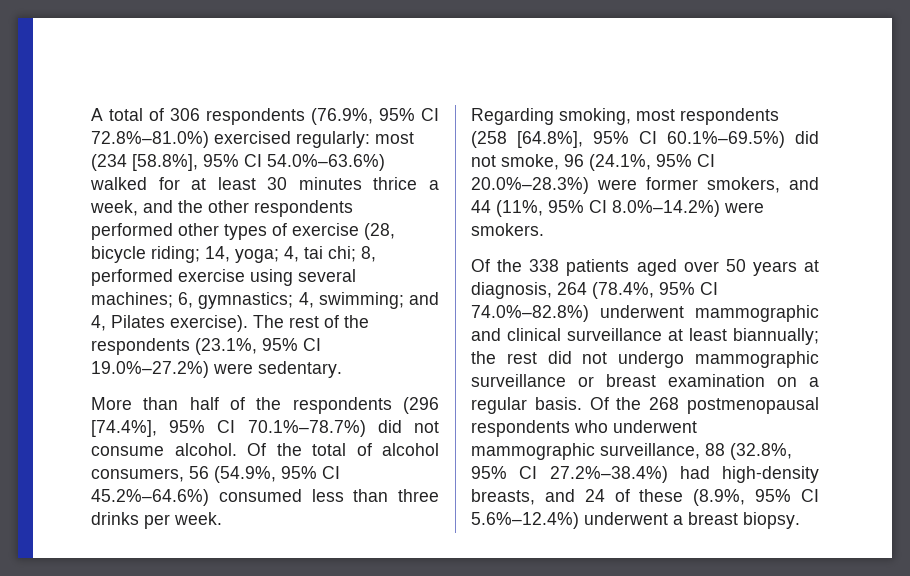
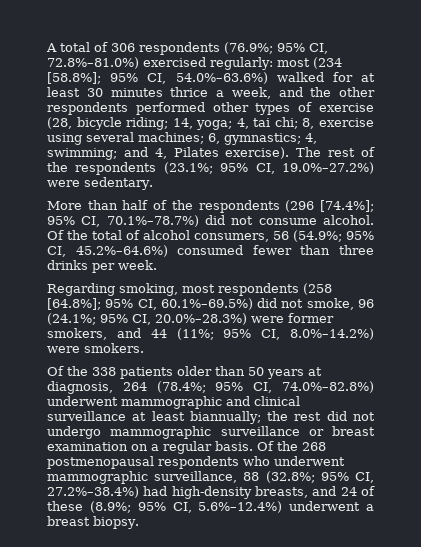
- A total of 306 respondents (76.9%, 95% CI 72.8%–81.0%) exercised regularly: most (234 [58.8%], 95% CI 54.0%–63.6%) walked for at least 30 minutes thrice a week, and the other respondents performed other types of exercise (28, bicycle riding; 14, yoga; 4, tai chi; 8, performed exercise using several machines; 6, gymnastics; 4, swimming; and 4, Pilates exercise).
+ A total of 306 respondents (76.9%; 95% CI, 72.8%–81.0%) exercised regularly: most (234 [58.8%]; 95% CI, 54.0%–63.6%) walked for at least 30 minutes thrice a week, and the other respondents performed other types of exercise (28, bicycle riding; 14, yoga; 4, tai chi; 8, exercise using several machines; 6, gymnastics; 4, swimming; and 4, Pilates exercise).
- The rest of the respondents (23.1%, 95% CI 19.0%–27.2%) were sedentary.
+ The rest of the respondents (23.1%; 95% CI, 19.0%–27.2%) were sedentary.
- More than half of the respondents (296 [74.4%], 95% CI 70.1%–78.7%) did not consume alcohol.
+ More than half of the respondents (296 [74.4%]; 95% CI, 70.1%–78.7%) did not consume alcohol.
- Of the total of alcohol consumers, 56 (54.9%, 95% CI 45.2%–64.6%) consumed less than three drinks per week.
+ Of the total of alcohol consumers, 56 (54.9%; 95% CI, 45.2%–64.6%) consumed fewer than three drinks per week.
- Regarding smoking, most respondents (258 [64.8%], 95% CI 60.1%–69.5%) did not smoke, 96 (24.1%, 95% CI 20.0%–28.3%) were former smokers, and 44 (11%, 95% CI 8.0%–14.2%) were smokers.
+ Regarding smoking, most respondents (258 [64.8%]; 95% CI, 60.1%–69.5%) did not smoke, 96 (24.1%; 95% CI, 20.0%–28.3%) were former smokers, and 44 (11%; 95% CI, 8.0%–14.2%) were smokers.
- Of the 338 patients aged over 50 years at diagnosis, 264 (78.4%, 95% CI 74.0%–82.8%) underwent mammographic and clinical surveillance at least biannually; the rest did not undergo mammographic surveillance or breast examination on a regular basis.
+ Of the 338 patients older than 50 years at diagnosis, 264 (78.4%; 95% CI, 74.0%–82.8%) underwent mammographic and clinical surveillance at least biannually; the rest did not undergo mammographic surveillance or breast examination on a regular basis.
- Of the 268 postmenopausal respondents who underwent mammographic surveillance, 88 (32.8%, 95% CI 27.2%–38.4%) had high-density breasts, and 24 of these (8.9%, 95% CI 5.6%–12.4%) underwent a breast biopsy.
+ Of the 268 postmenopausal respondents who underwent mammographic surveillance, 88 (32.8%; 95% CI, 27.2%–38.4%) had high-density breasts, and 24 of these (8.9%; 95% CI, 5.6%–12.4%) underwent a breast biopsy.

